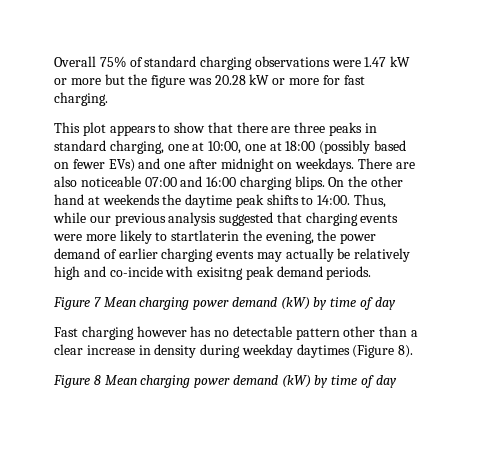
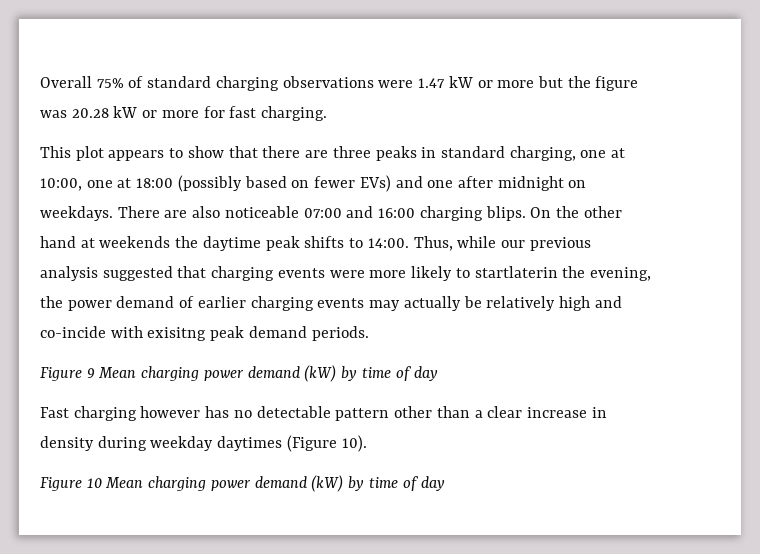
- Figure 7 Mean charging power demand (kW) by time of day
+ Figure 9 Mean charging power demand (kW) by time of day
- Fast charging however has no detectable pattern other than a clear increase in density during weekday daytimes (Figure 8).
- Figure 8 Mean charging power demand (kW) by time of day
+ Fast charging however has no detectable pattern other than a clear increase in density during weekday daytimes (Figure 10).
+ Figure 10 Mean charging power demand (kW) by time of day

